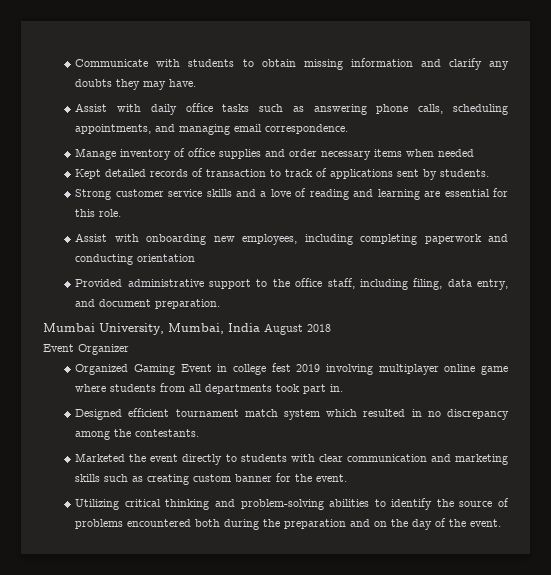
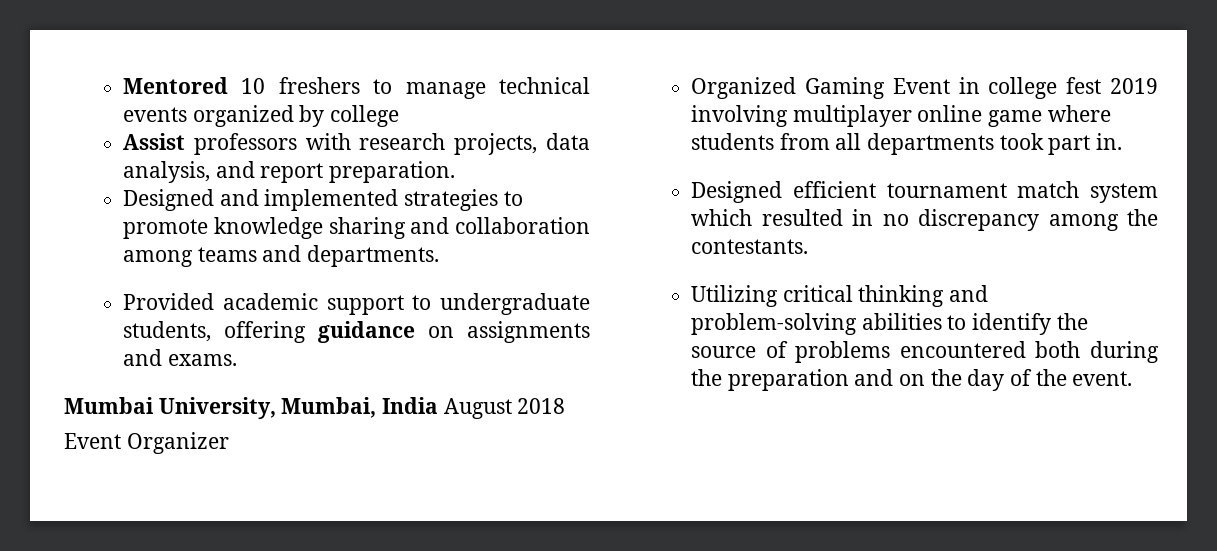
- Communicate with students to obtain missing information and clarify any doubts they may have.
- Assist with daily office tasks such as answering phone calls, scheduling appointments, and managing email correspondence.
- Manage inventory of office supplies and order necessary items when needed
- Kept detailed records of transaction to track of applications sent by students.
- Strong customer service skills and a love of reading and learning are essential for this role.
- Assist with onboarding new employees, including completing paperwork and conducting orientation
+ Mentored 10 freshers to manage technical events organized by college
+ Assist professors with research projects, data analysis, and report preparation.
+ Designed and implemented strategies to promote knowledge sharing and collaboration among teams and departments.
- Provided administrative support to the office staff, including filing, data entry, and document preparation.
+ Provided academic support to undergraduate students, offering guidance on assignments and exams.
- Marketed the event directly to students with clear communication and marketing skills such as creating custom banner for the event.

